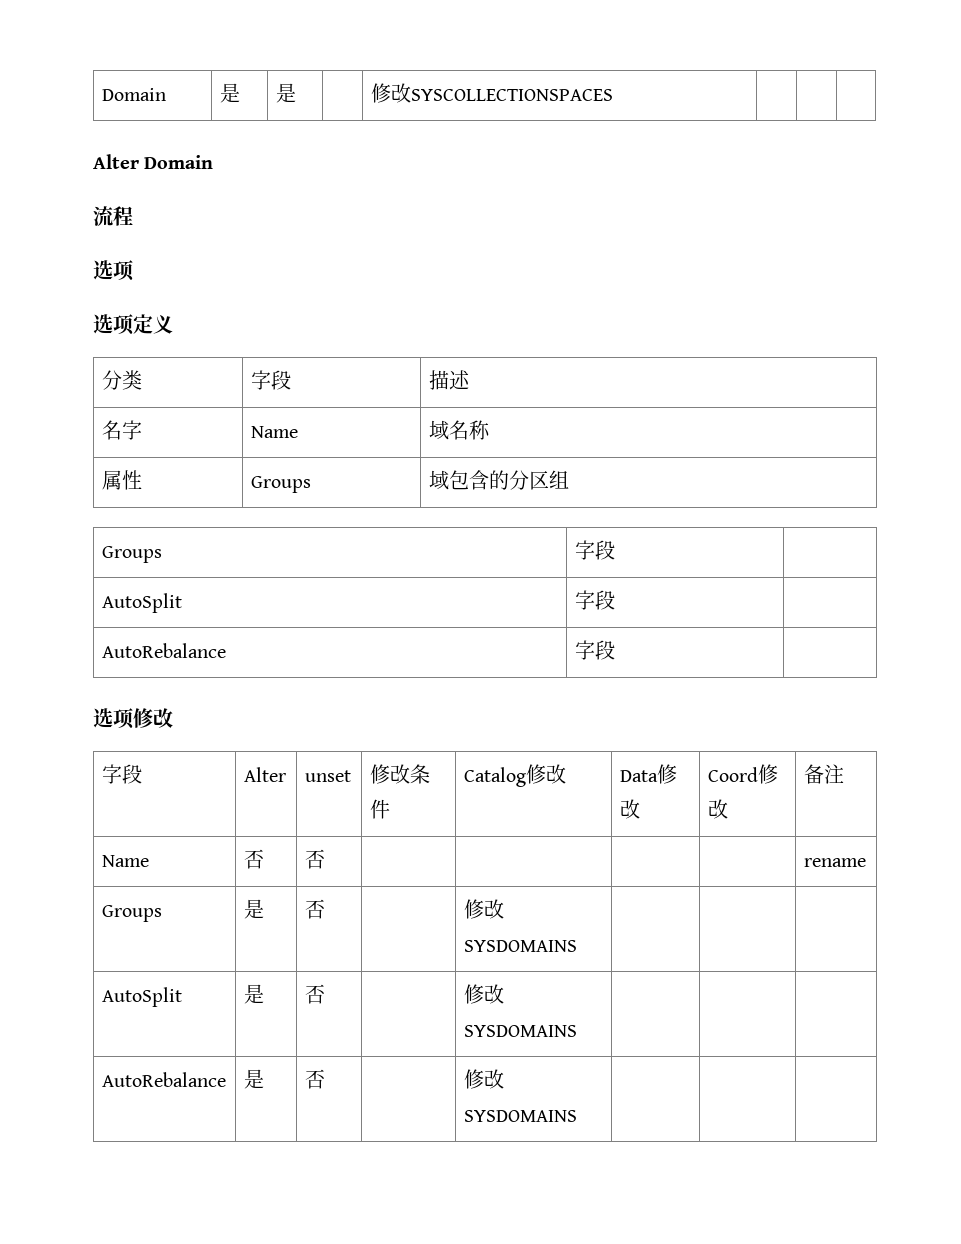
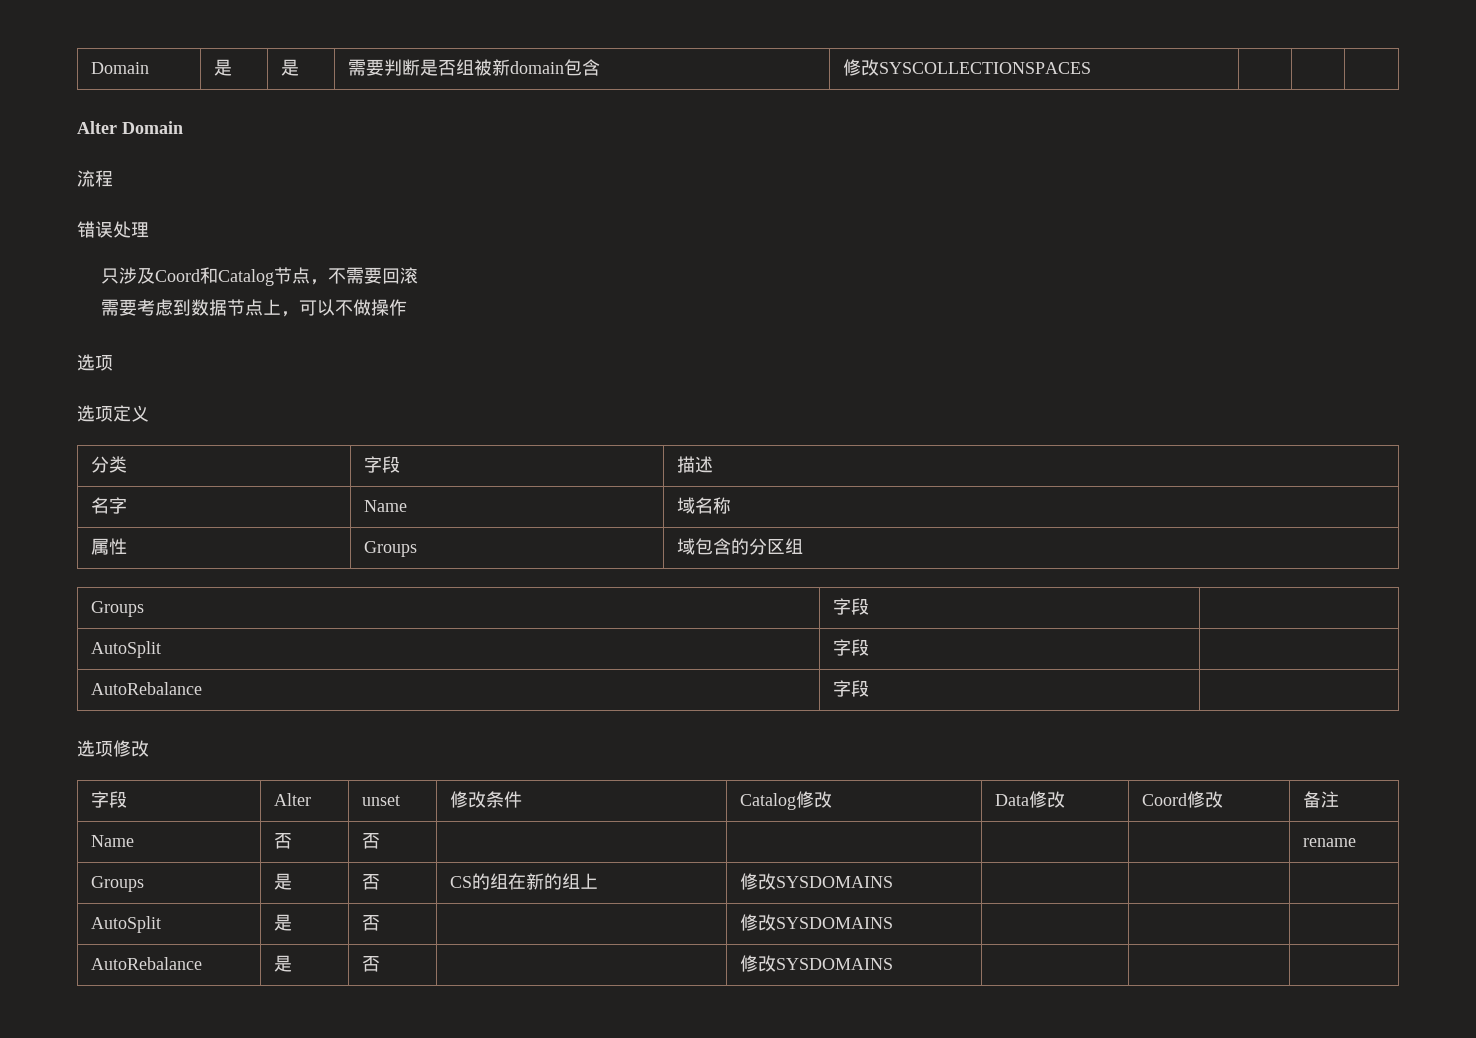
- Domain | 是 | 是 | | 修改SYSCOLLECTIONSPACES | | |
+ Domain | 是 | 是 | 需要判断是否组被新domain包含 | 修改SYSCOLLECTIONSPACES | | |
+ 错误处理
+ 只涉及Coord和Catalog节点，不需要回滚
+ 需要考虑到数据节点上，可以不做操作
- Groups | 是 | 否 | | 修改SYSDOMAINS | | |
+ Groups | 是 | 否 | CS的组在新的组上 | 修改SYSDOMAINS | | |

